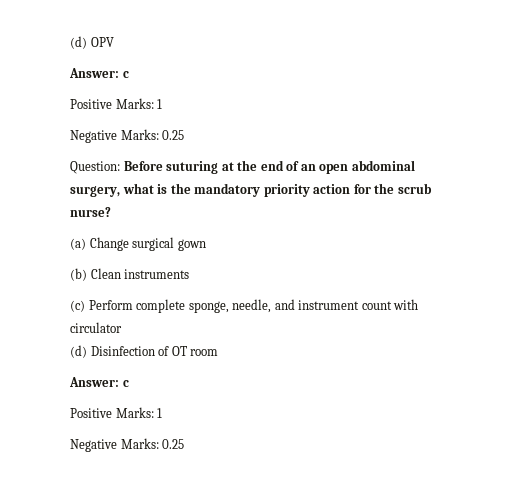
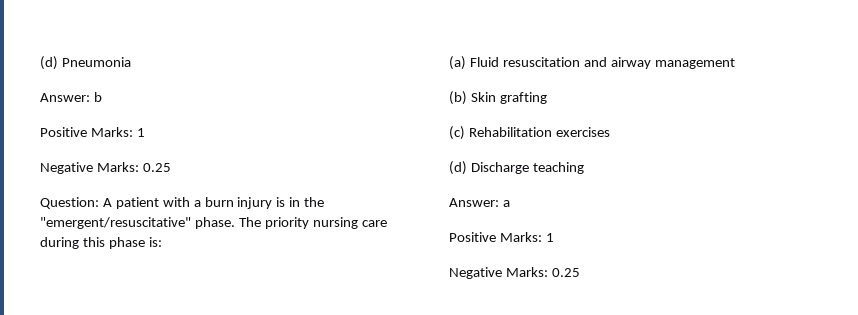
- (d) OPV
- Answer: c
+ (d) Pneumonia
+ Answer: b
- Question: Before suturing at the end of an open abdominal surgery, what is the mandatory priority action for the scrub nurse?
- (a) Change surgical gown
+ Question: A patient with a burn injury is in the "emergent/resuscitative" phase. The priority nursing care during this phase is:
+ (a) Fluid resuscitation and airway management
- (b) Clean instruments
+ (b) Skin grafting
- (c) Perform complete sponge, needle, and instrument count with circulator
- (d) Disinfection of OT room
- Answer: c
+ (c) Rehabilitation exercises
+ (d) Discharge teaching
+ Answer: a

